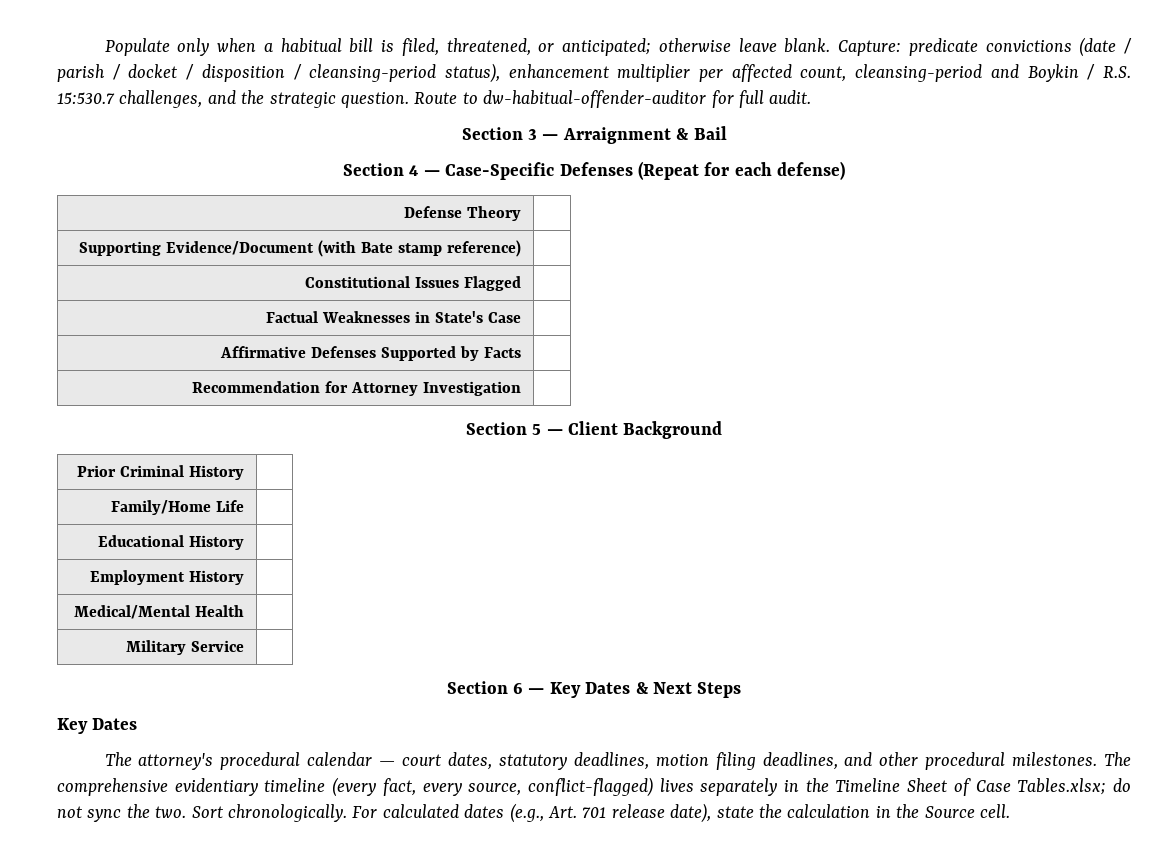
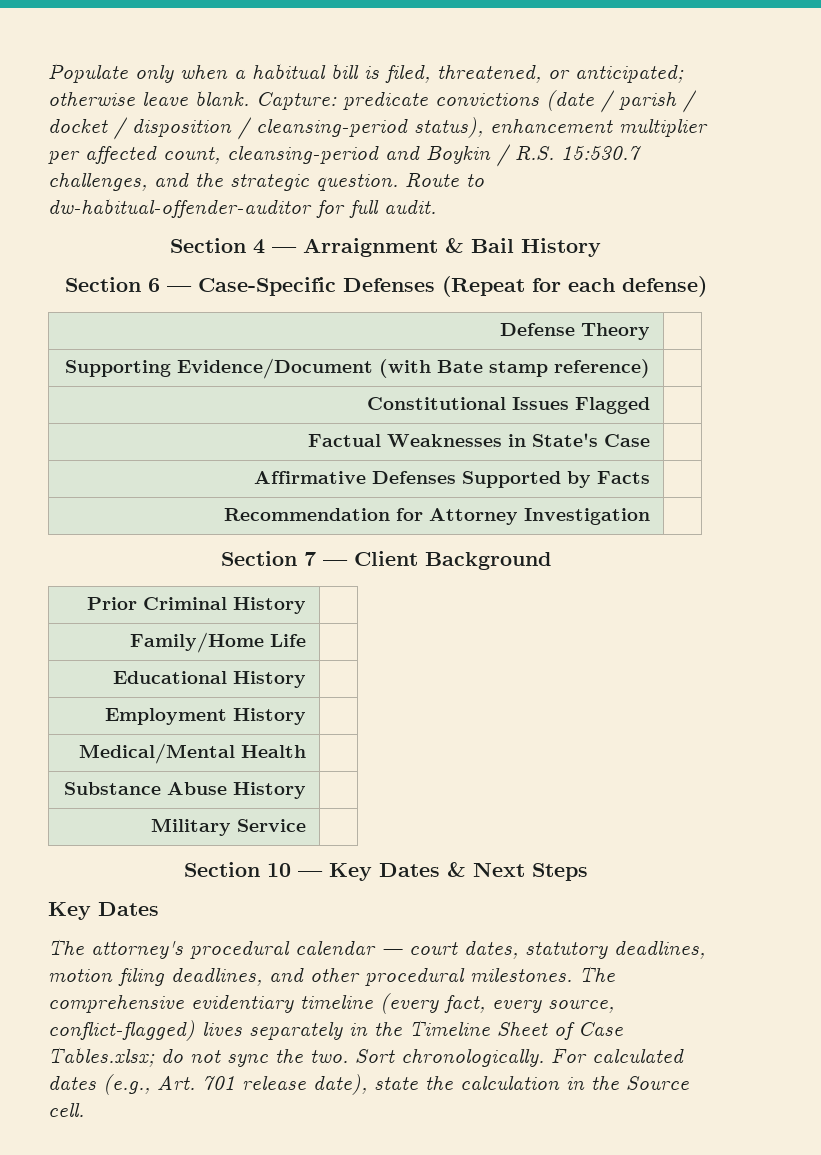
- Section 3 — Arraignment & Bail
- Section 4 — Case-Specific Defenses (Repeat for each defense)
+ Section 4 — Arraignment & Bail History
+ Section 6 — Case-Specific Defenses (Repeat for each defense)
- Section 5 — Client Background
+ Section 7 — Client Background
+ Substance Abuse History |
- Section 6 — Key Dates & Next Steps
+ Section 10 — Key Dates & Next Steps

